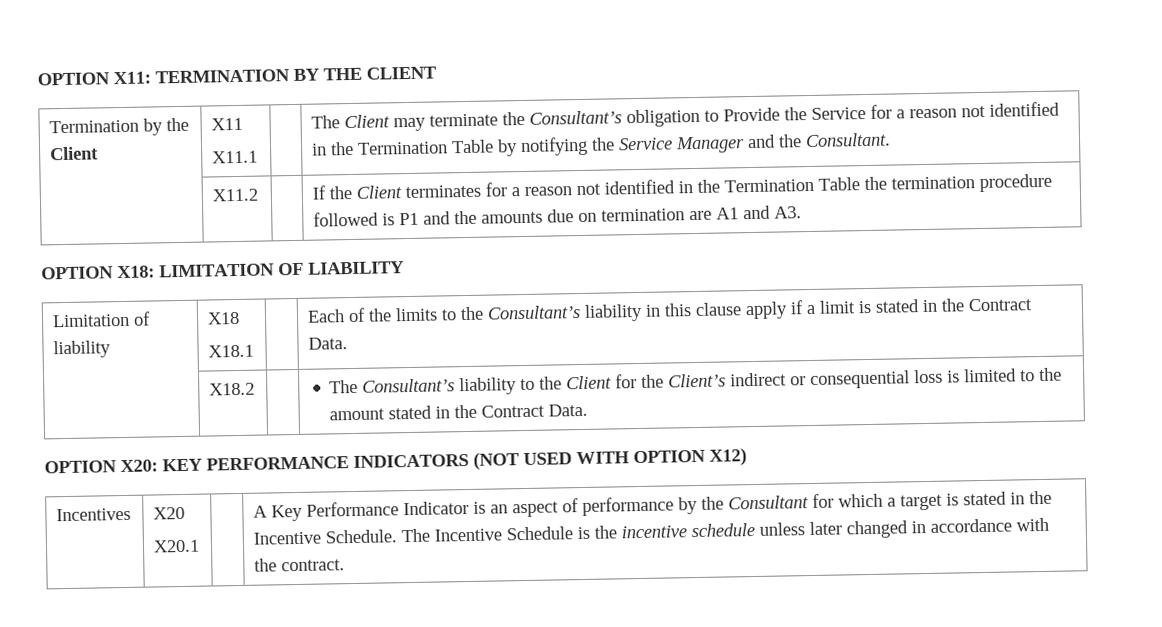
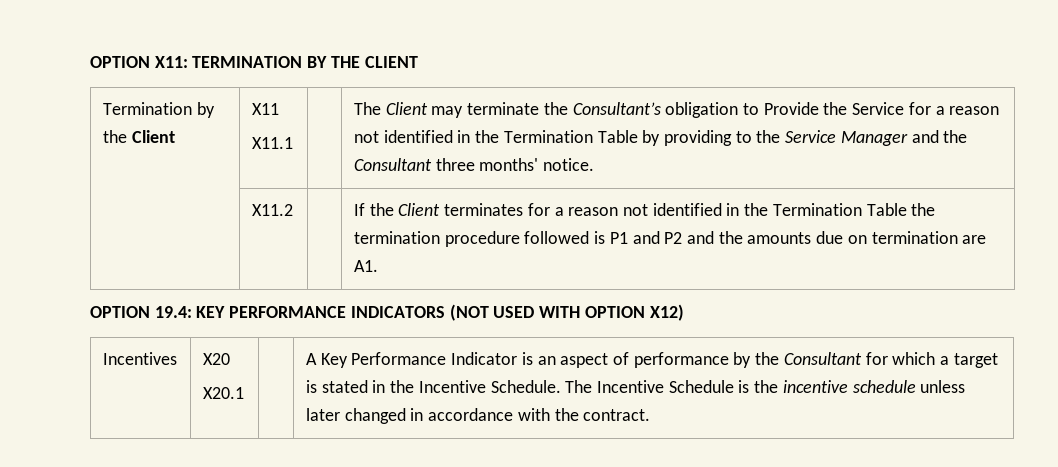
  Termination by the Client | X11
- X11.1 | | The Client may terminate the Consultant’s obligation to Provide the Service for a reason not identified in the Termination Table by notifying the Service Manager and the Consultant.
+ X11.1 | | The Client may terminate the Consultant’s obligation to Provide the Service for a reason not identified in the Termination Table by providing to the Service Manager and the Consultant three months' notice.
- | X11.2 | | If the Client terminates for a reason not identified in the Termination Table the termination procedure followed is P1 and the amounts due on termination are A1 and A3.
- OPTION X18: LIMITATION OF LIABILITY
- Limitation of liability | X18
- X18.1 | | Each of the limits to the Consultant’s liability in this clause apply if a limit is stated in the Contract Data.
- | X18.2 | | The Consultant’s liability to the Client for the Client’s indirect or consequential loss is limited to the amount stated in the Contract Data.
- OPTION X20: KEY PERFORMANCE INDICATORS (NOT USED WITH OPTION X12)
+ | X11.2 | | If the Client terminates for a reason not identified in the Termination Table the termination procedure followed is P1 and P2 and the amounts due on termination are A1.
+ OPTION 19.4: KEY PERFORMANCE INDICATORS (NOT USED WITH OPTION X12)

